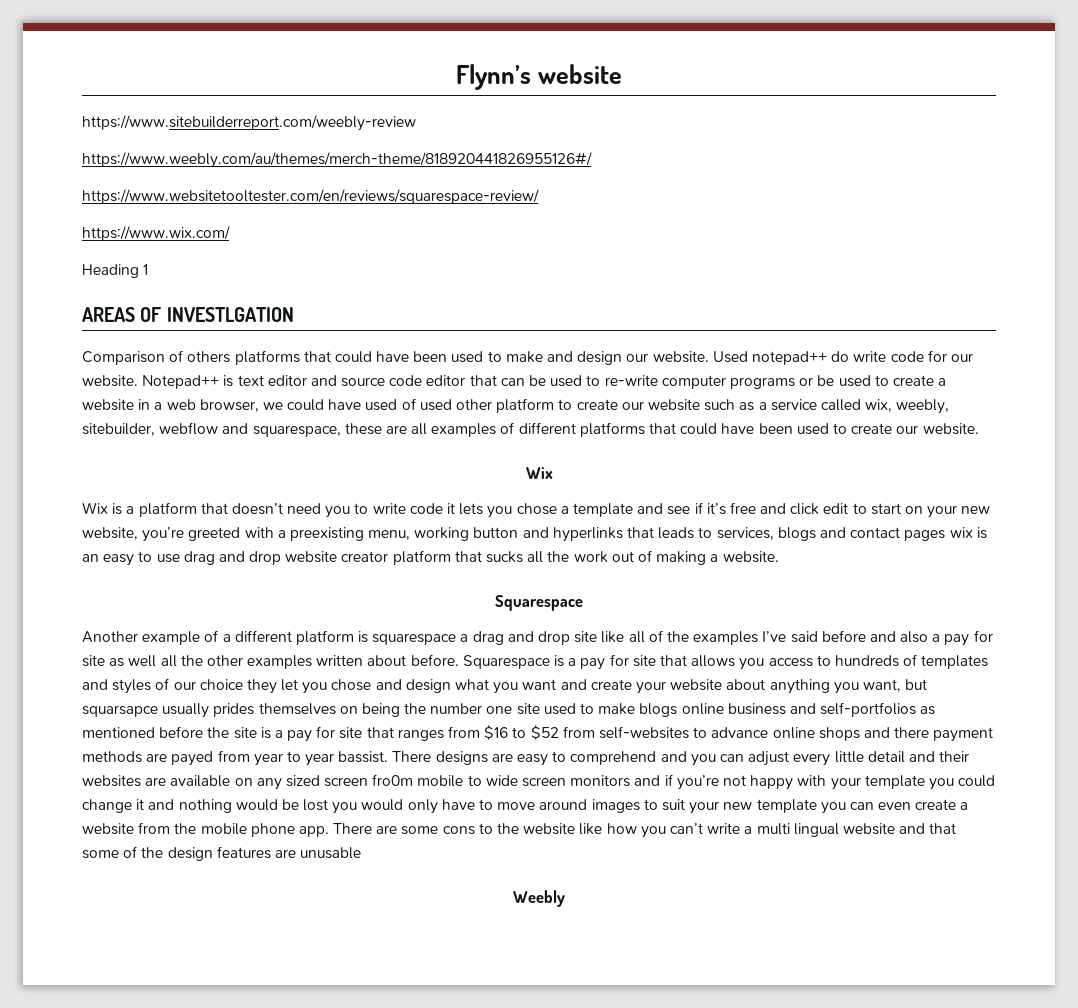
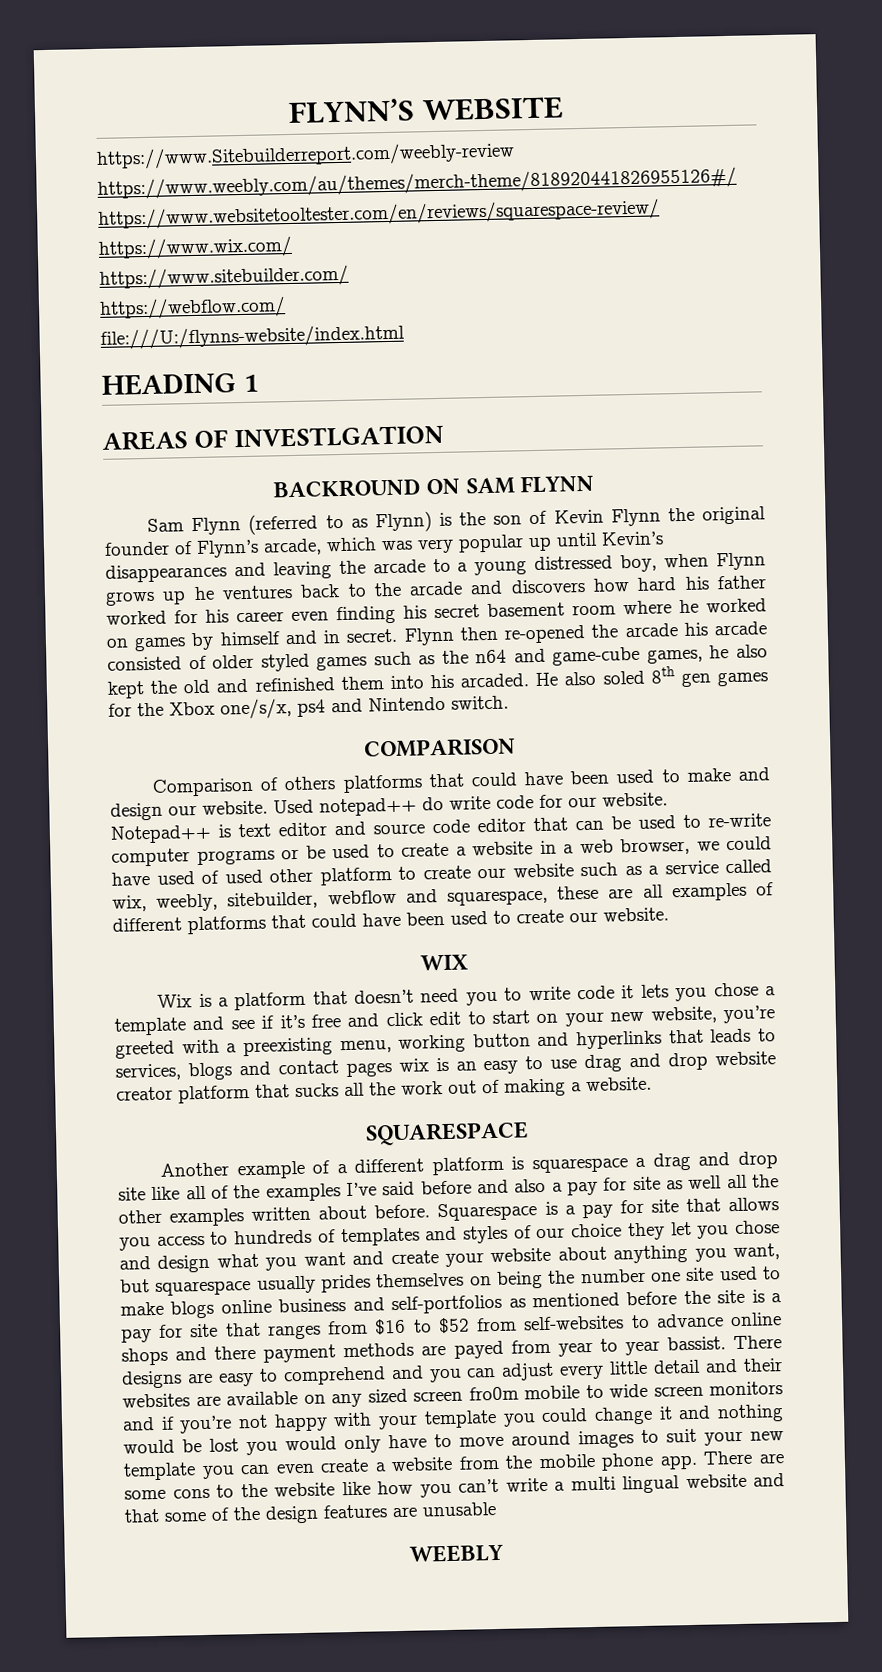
- Flynn’s website
- https://www.sitebuilderreport.com/weebly-review
+ FLYNN’S WEBSITE
+ https://www.Sitebuilderreport.com/weebly-review
- Heading 1
+ https://www.sitebuilder.com/
+ https://webflow.com/
+ file:///U:/flynns-website/index.html
+ HEADING 1
+ BACKROUND ON SAM FLYNN
+ Sam Flynn (referred to as Flynn) is the son of Kevin Flynn the original founder of Flynn’s arcade, which was very popular up until Kevin’s disappearances and leaving the arcade to a young distressed boy, when Flynn grows up he ventures back to the arcade and discovers how hard his father worked for his career even finding his secret basement room where he worked on games by himself and in secret. Flynn then re-opened the arcade his arcade consisted of older styled games such as the n64 and game-cube games, he also kept the old and refinished them into his arcaded. He also soled 8th gen games for the Xbox one/s/x, ps4 and Nintendo switch.
+ COMPARISON
  Notepad++ is text editor and source code editor that can be used to re-write computer programs or be used to create a website in a web browser, we could have used of used other platform to create our website such as a service called wix, weebly, sitebuilder, webflow and squarespace, these are all examples of different platforms that could have been used to create our website.
- Wix
+ WIX
  Wix is a platform that doesn’t need you to write code it lets you chose a template and see if it’s free and click edit to start on your new website, you’re greeted with a preexisting menu, working button and hyperlinks that leads to services, blogs and contact pages wix is an easy to use drag and drop website creator platform that sucks all the work out of making a website.
- Squarespace
+ SQUARESPACE
- Squarespace is a pay for site that allows you access to hundreds of templates and styles of our choice they let you chose and design what you want and create your website about anything you want, but squarsapce usually prides themselves on being the number one site used to make blogs online business and self-portfolios as mentioned before the site is a pay for site that ranges from $16 to $52 from self-websites to advance online shops and there payment methods are payed from year to year bassist.
+ Squarespace is a pay for site that allows you access to hundreds of templates and styles of our choice they let you chose and design what you want and create your website about anything you want, but squarespace usually prides themselves on being the number one site used to make blogs online business and self-portfolios as mentioned before the site is a pay for site that ranges from $16 to $52 from self-websites to advance online shops and there payment methods are payed from year to year bassist.
- Weebly
+ WEEBLY

